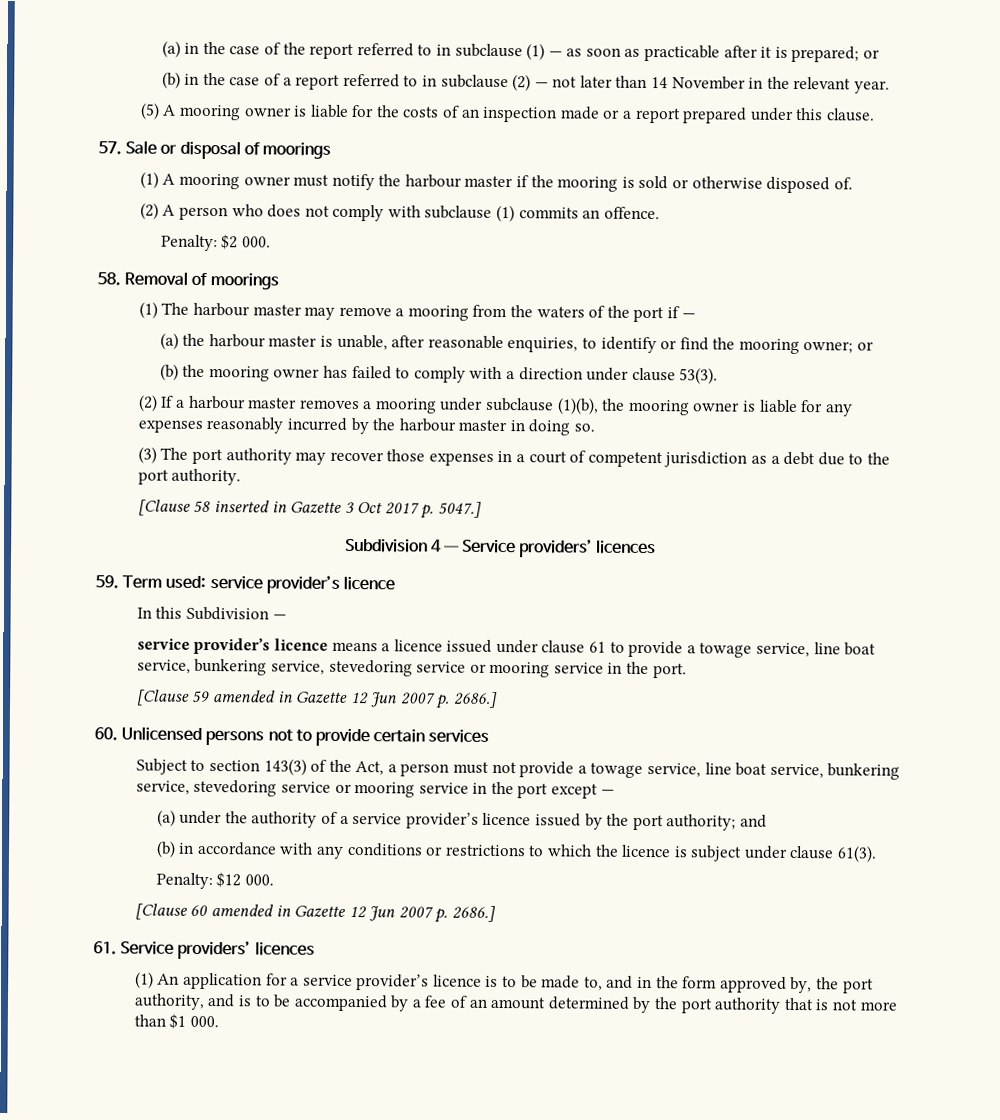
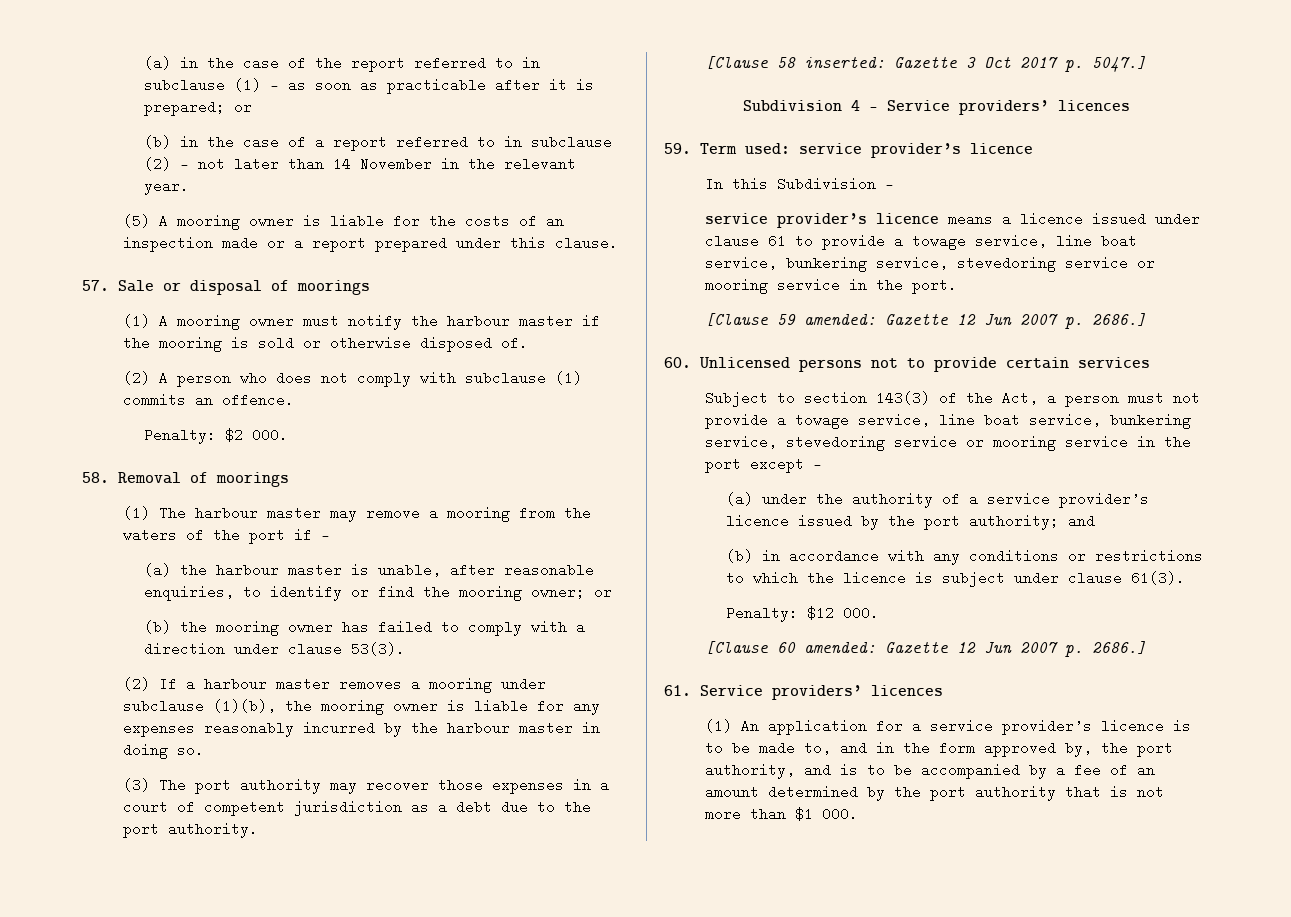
- [Clause 58 inserted in Gazette 3 Oct 2017 p. 5047.]
+ [Clause 58 inserted: Gazette 3 Oct 2017 p. 5047.]
- [Clause 59 amended in Gazette 12 Jun 2007 p. 2686.]
+ [Clause 59 amended: Gazette 12 Jun 2007 p. 2686.]
- [Clause 60 amended in Gazette 12 Jun 2007 p. 2686.]
+ [Clause 60 amended: Gazette 12 Jun 2007 p. 2686.]

